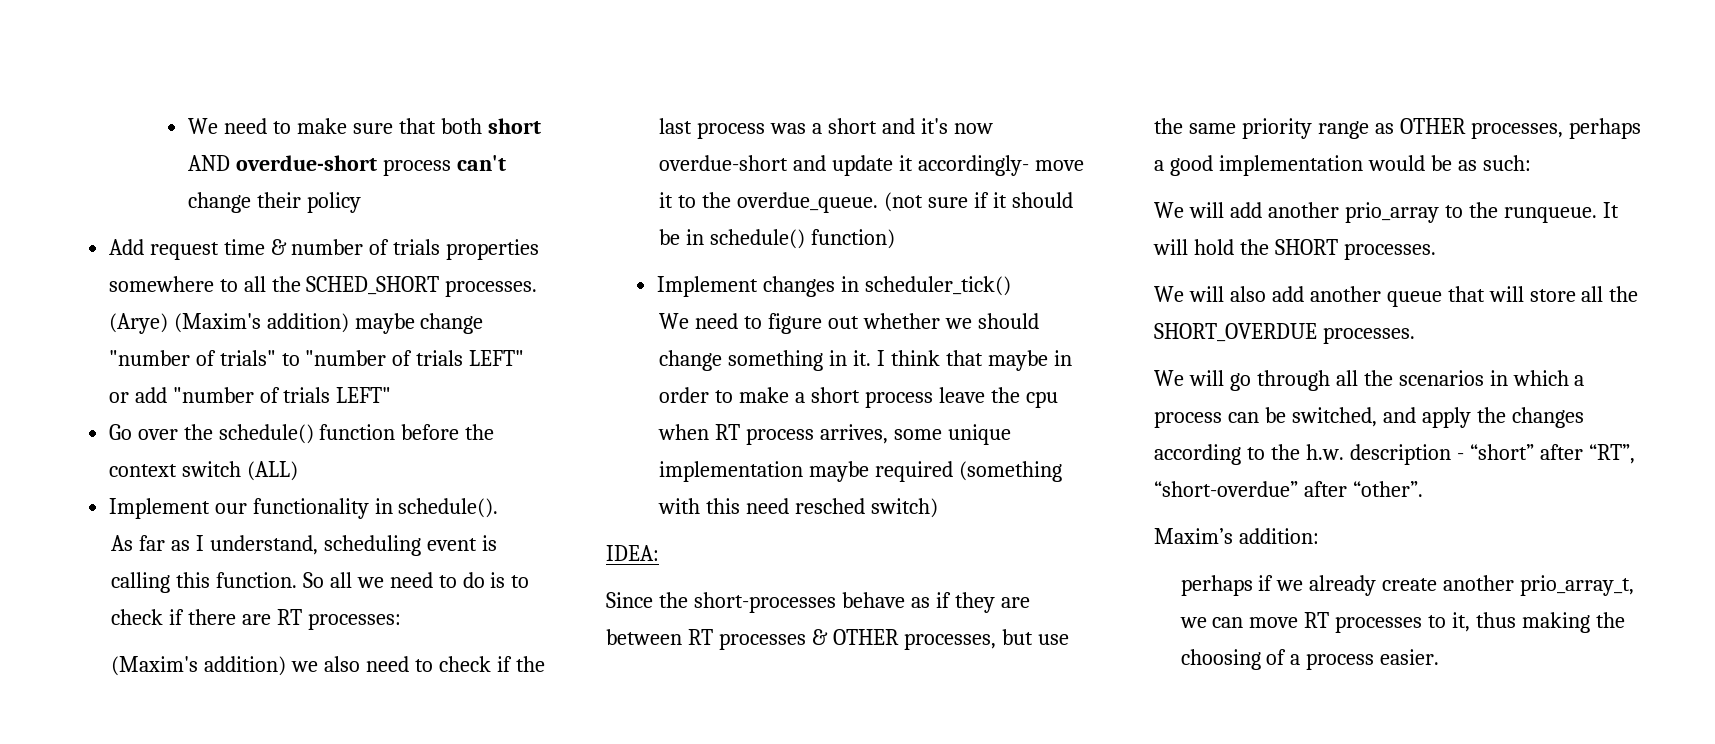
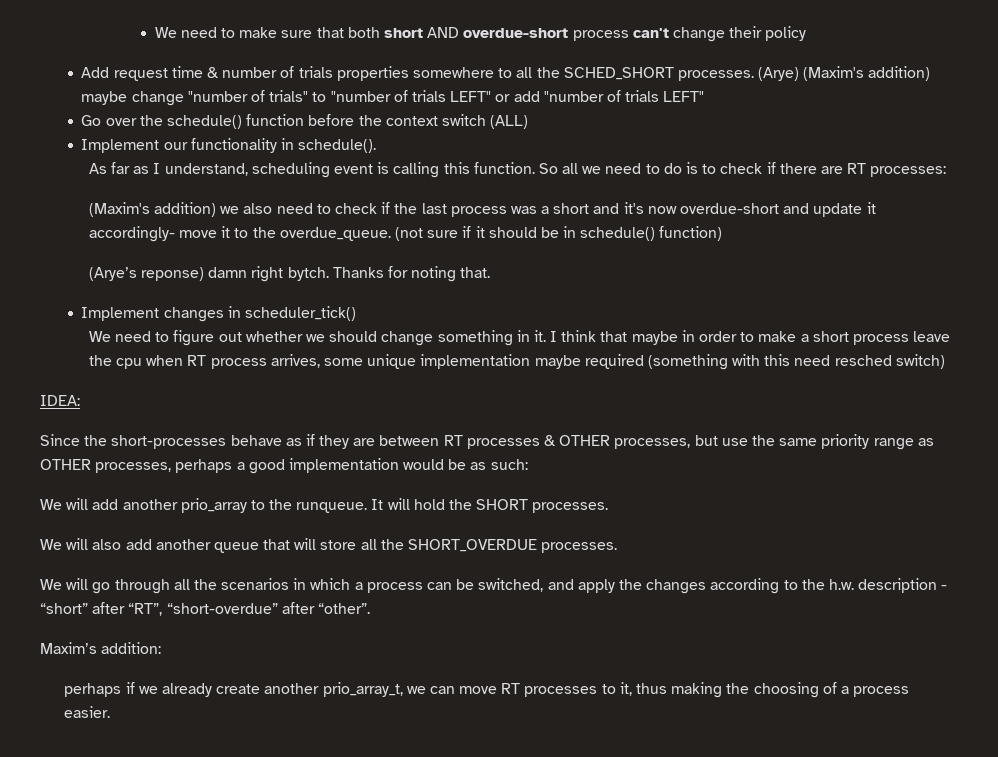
+ (Arye’s reponse) damn right bytch. Thanks for noting that.

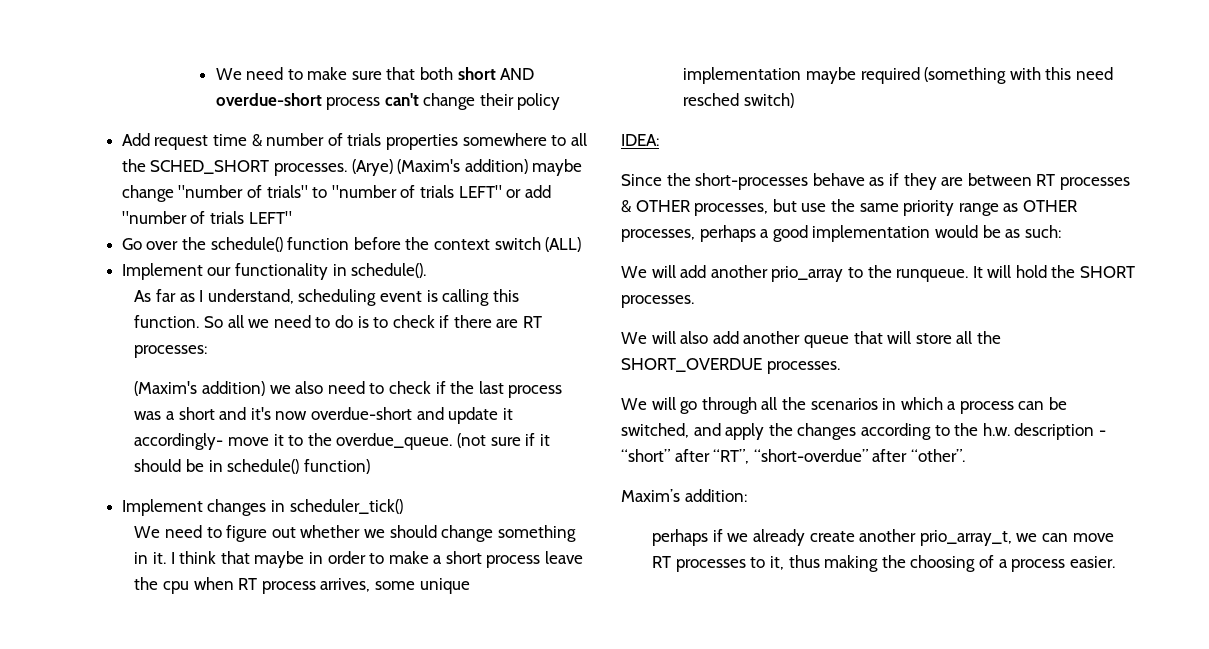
- (Arye’s reponse) damn right bytch. Thanks for noting that.

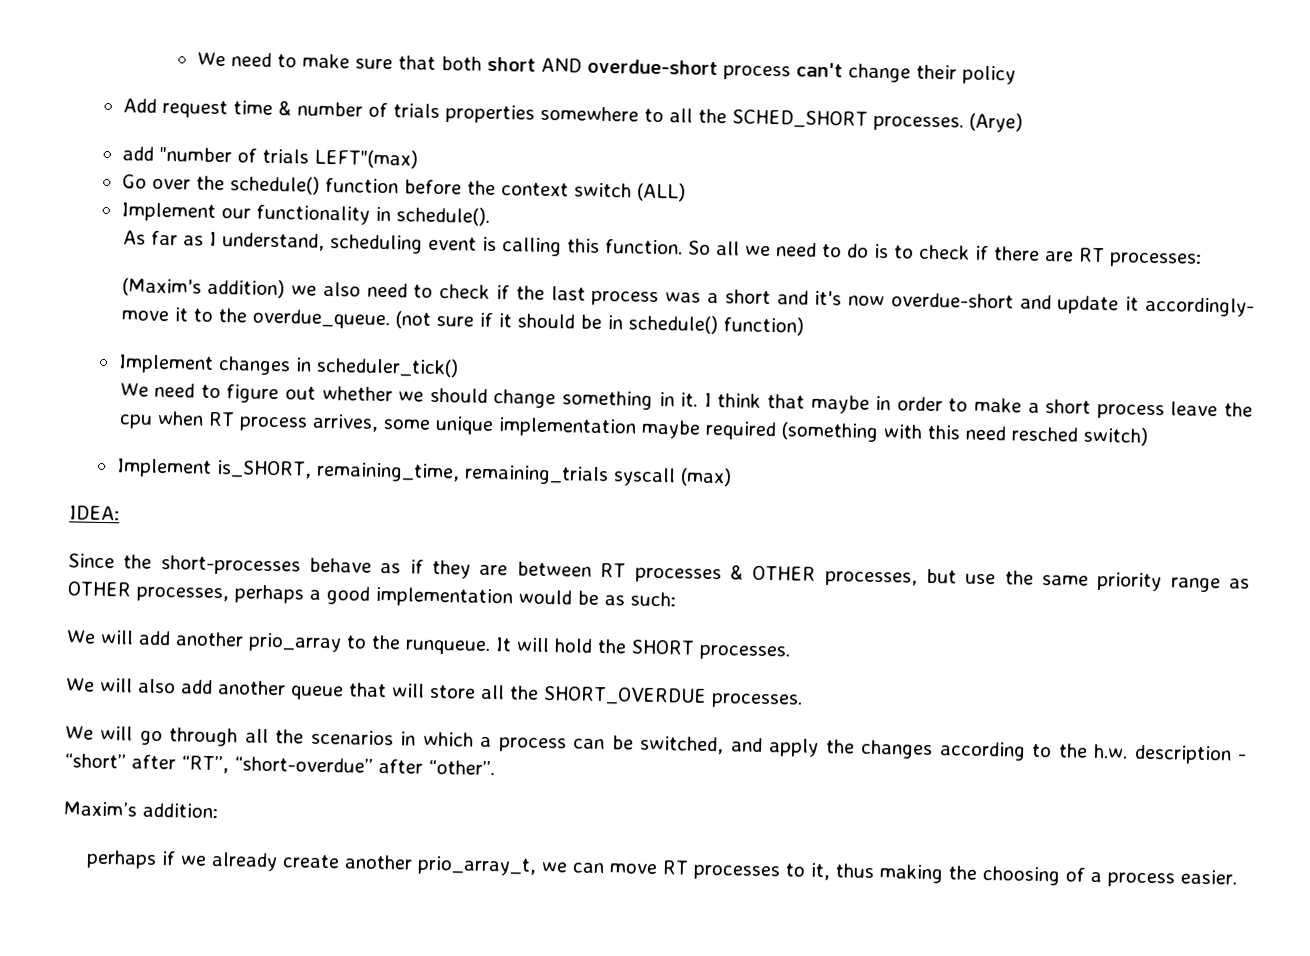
- (Arye) (Maxim's addition) maybe change "number of trials" to "number of trials LEFT" or add "number of trials LEFT"
+ (Arye)
+ add "number of trials LEFT"(max)
+ Implement is_SHORT, remaining_time, remaining_trials syscall (max)

